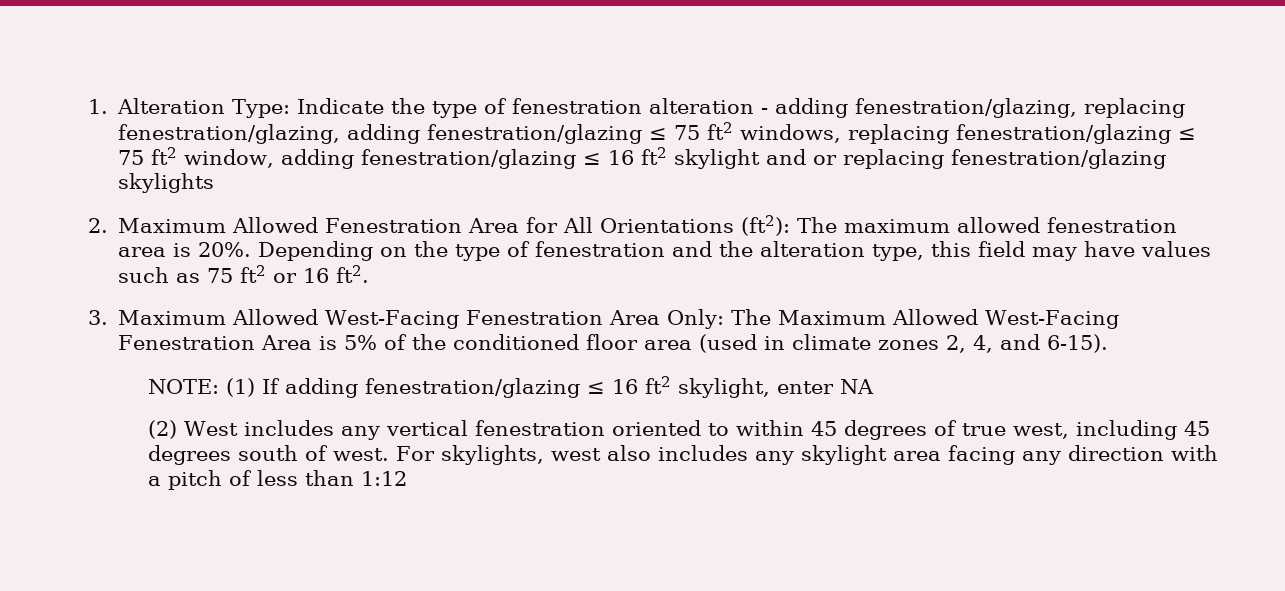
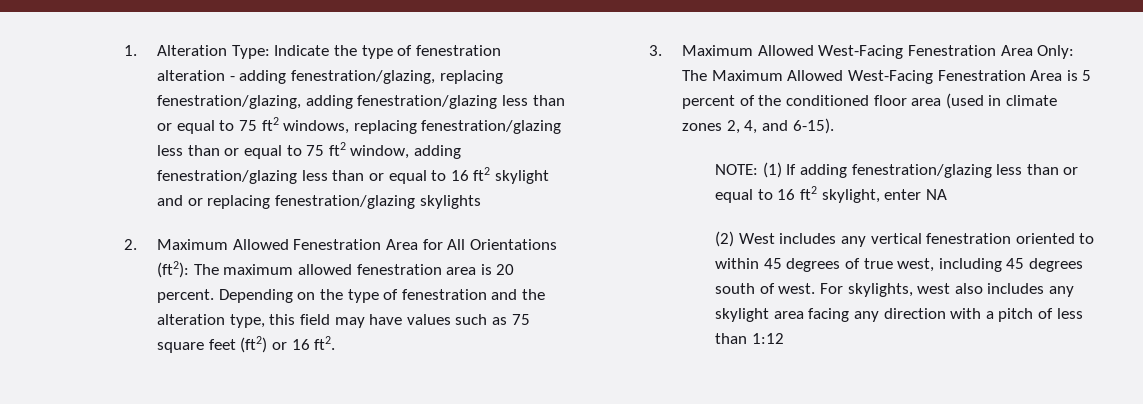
- 1. Alteration Type: Indicate the type of fenestration alteration - adding fenestration/glazing, replacing fenestration/glazing, adding fenestration/glazing ≤ 75 ft2 windows, replacing fenestration/glazing ≤ 75 ft2 window, adding fenestration/glazing ≤ 16 ft2 skylight and or replacing fenestration/glazing skylights
+ 1. Alteration Type: Indicate the type of fenestration alteration - adding fenestration/glazing, replacing fenestration/glazing, adding fenestration/glazing less than or equal to 75 ft2 windows, replacing fenestration/glazing less than or equal to 75 ft2 window, adding fenestration/glazing less than or equal to 16 ft2 skylight and or replacing fenestration/glazing skylights
- 2. Maximum Allowed Fenestration Area for All Orientations (ft2): The maximum allowed fenestration area is 20%.
+ 2. Maximum Allowed Fenestration Area for All Orientations (ft2): The maximum allowed fenestration area is 20 percent.
- Depending on the type of fenestration and the alteration type, this field may have values such as 75 ft2 or 16 ft2.
+ Depending on the type of fenestration and the alteration type, this field may have values such as 75 square feet (ft2) or 16 ft2.
- 3. Maximum Allowed West-Facing Fenestration Area Only: The Maximum Allowed West-Facing Fenestration Area is 5% of the conditioned floor area (used in climate zones 2, 4, and 6-15).
+ 3. Maximum Allowed West-Facing Fenestration Area Only: The Maximum Allowed West-Facing Fenestration Area is 5 percent of the conditioned floor area (used in climate zones 2, 4, and 6-15).
- NOTE: (1) If adding fenestration/glazing ≤ 16 ft2 skylight, enter NA
+ NOTE: (1) If adding fenestration/glazing less than or equal to 16 ft2 skylight, enter NA

